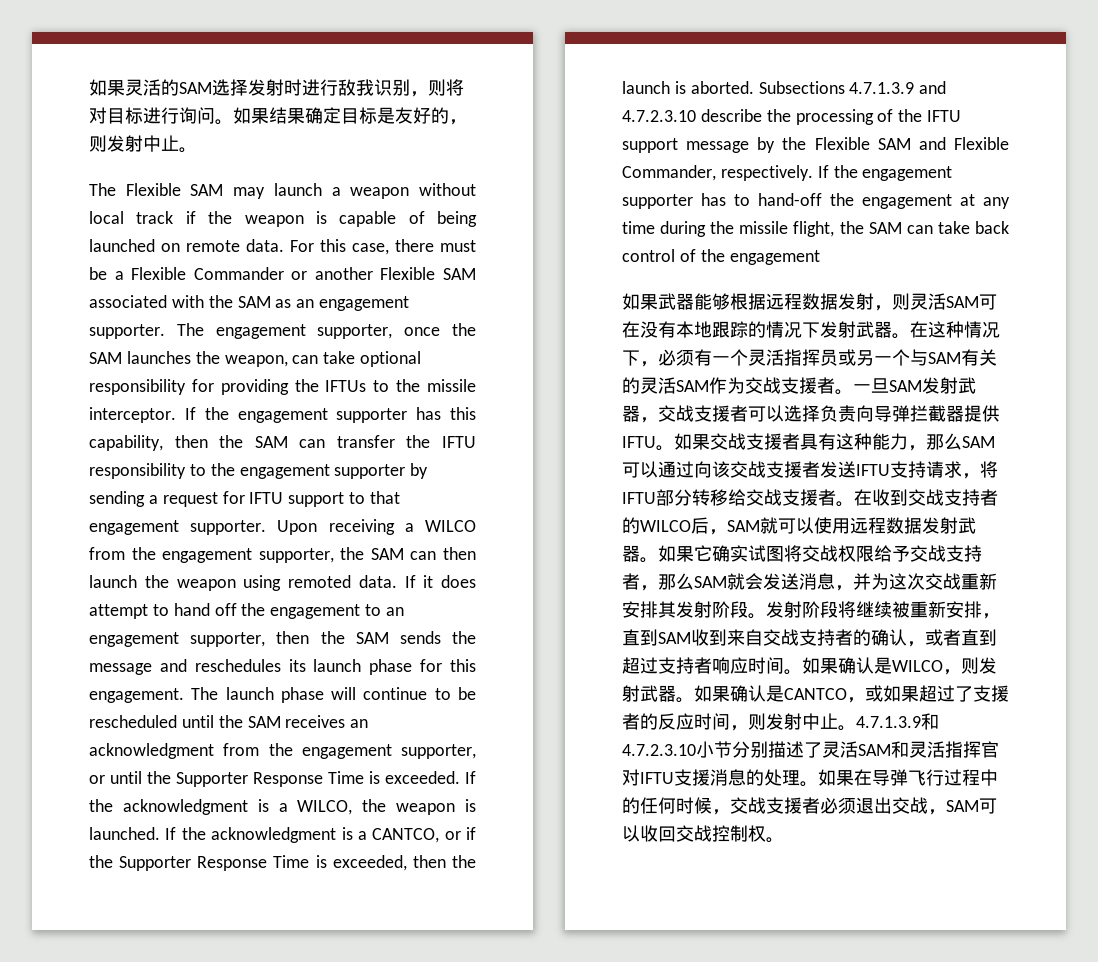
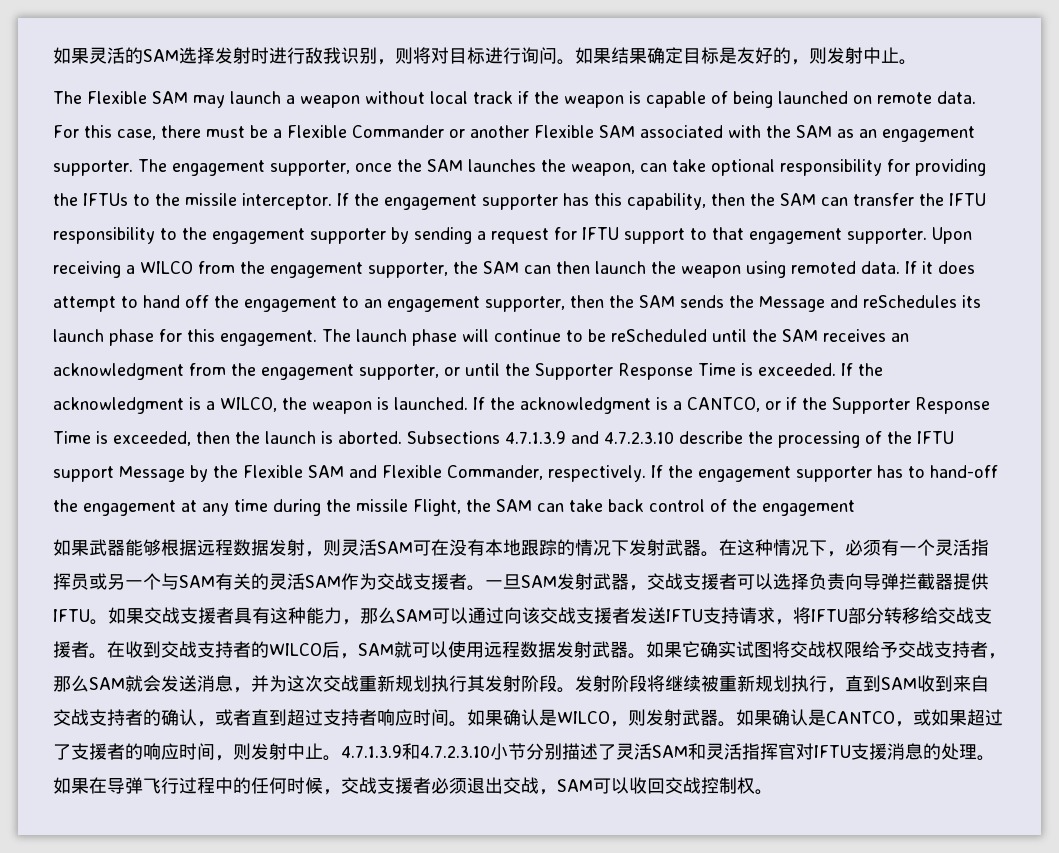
- If it does attempt to hand off the engagement to an engagement supporter, then the SAM sends the message and reschedules its launch phase for this engagement.
+ If it does attempt to hand off the engagement to an engagement supporter, then the SAM sends the Message and reSchedules its launch phase for this engagement.
- The launch phase will continue to be rescheduled until the SAM receives an acknowledgment from the engagement supporter, or until the Supporter Response Time is exceeded.
+ The launch phase will continue to be reScheduled until the SAM receives an acknowledgment from the engagement supporter, or until the Supporter Response Time is exceeded.
- Subsections 4.7.1.3.9 and 4.7.2.3.10 describe the processing of the IFTU support message by the Flexible SAM and Flexible Commander, respectively.
+ Subsections 4.7.1.3.9 and 4.7.2.3.10 describe the processing of the IFTU support Message by the Flexible SAM and Flexible Commander, respectively.
- If the engagement supporter has to hand-off the engagement at any time during the missile flight, the SAM can take back control of the engagement
+ If the engagement supporter has to hand-off the engagement at any time during the missile Flight, the SAM can take back control of the engagement
- 如果它确实试图将交战权限给予交战支持者，那么SAM就会发送消息，并为这次交战重新安排其发射阶段。
+ 如果它确实试图将交战权限给予交战支持者，那么SAM就会发送消息，并为这次交战重新规划执行其发射阶段。
- 发射阶段将继续被重新安排，直到SAM收到来自交战支持者的确认，或者直到超过支持者响应时间。
+ 发射阶段将继续被重新规划执行，直到SAM收到来自交战支持者的确认，或者直到超过支持者响应时间。
- 如果确认是CANTCO，或如果超过了支援者的反应时间，则发射中止。
+ 如果确认是CANTCO，或如果超过了支援者的响应时间，则发射中止。

